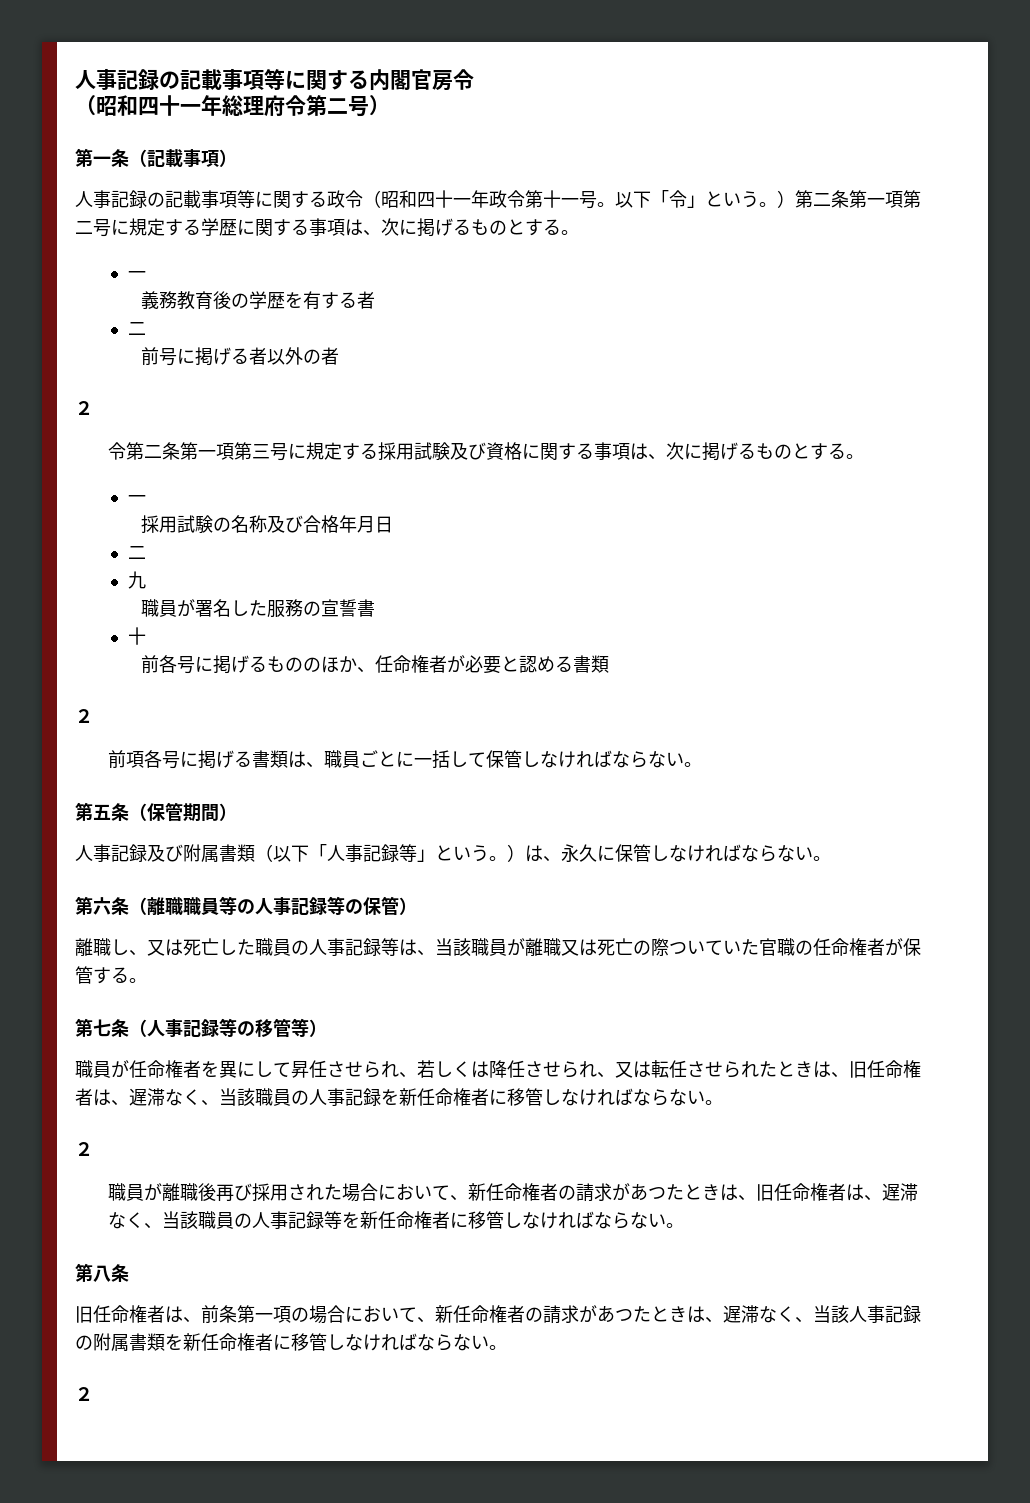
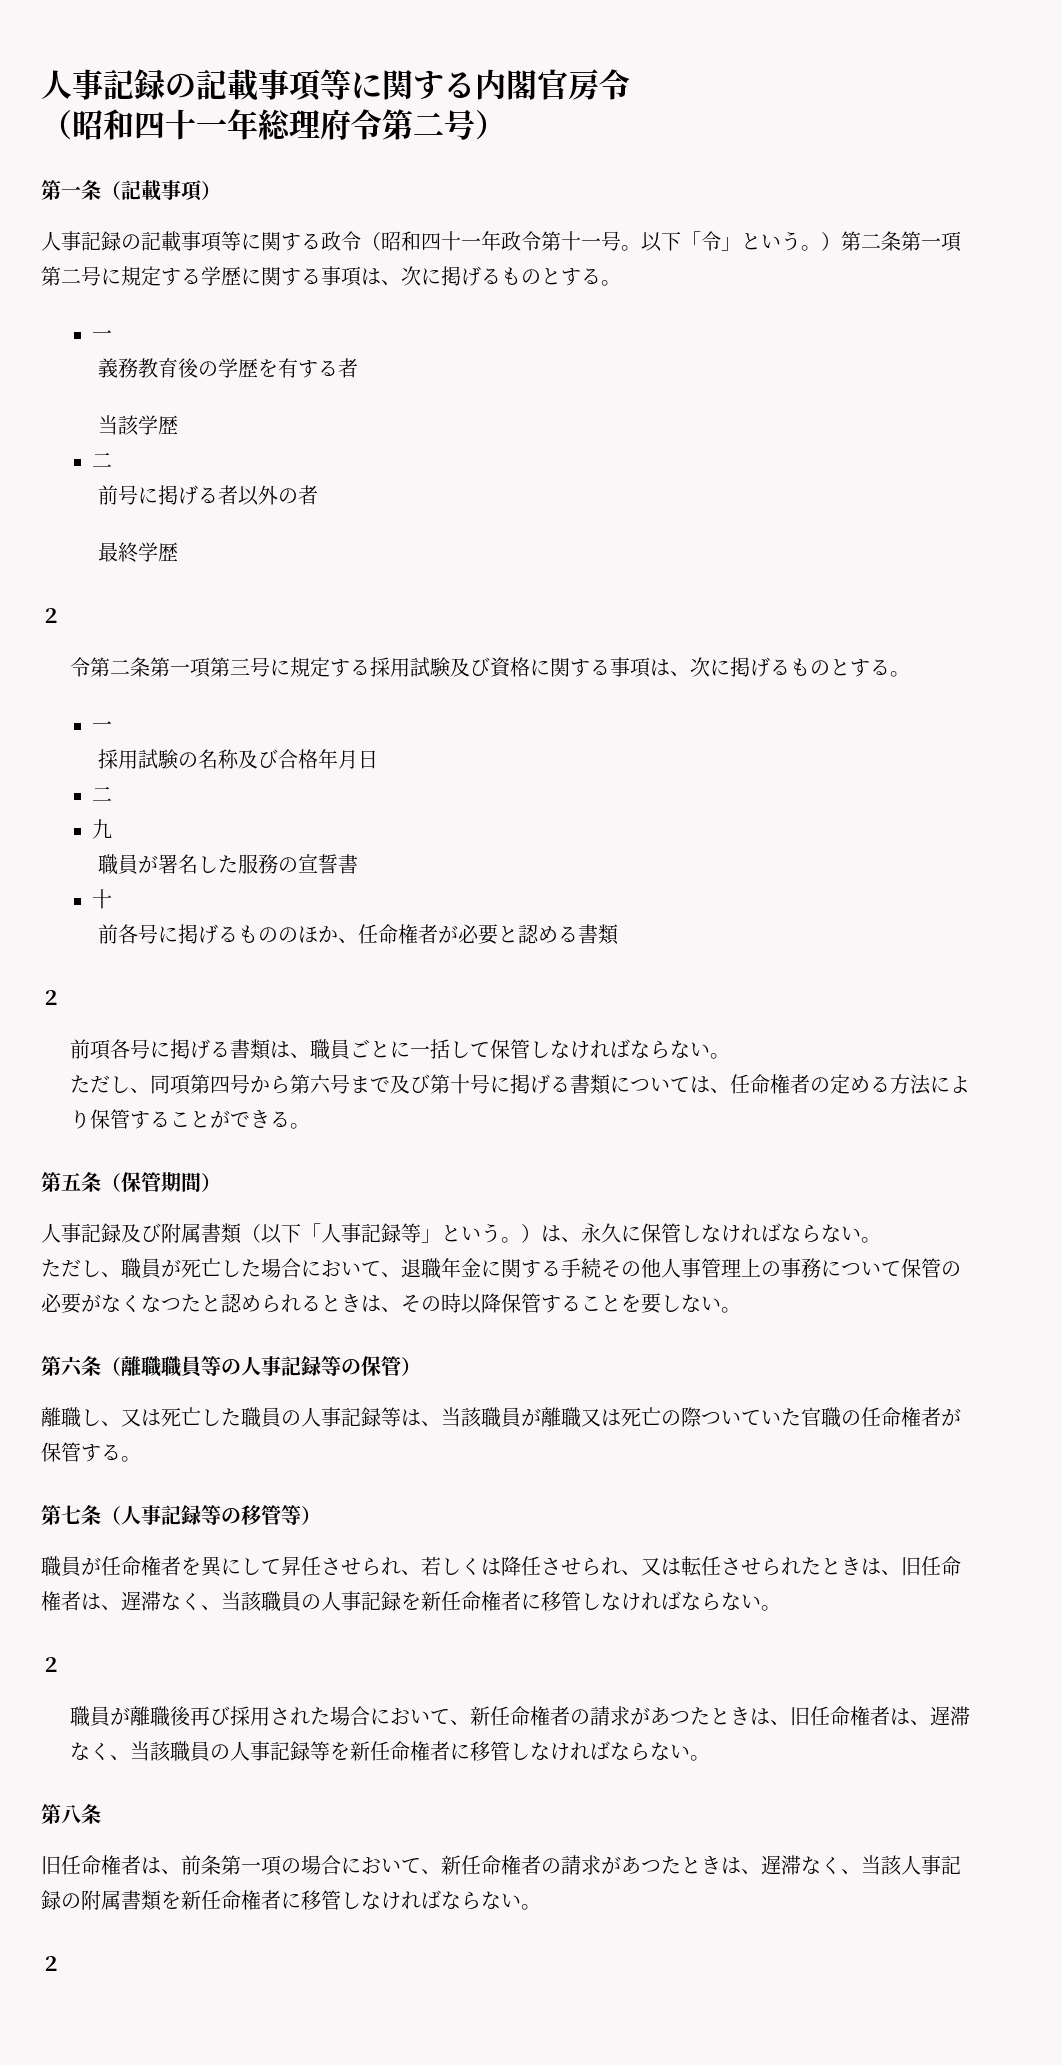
+ 当該学歴
+ 最終学歴
+ ただし、同項第四号から第六号まで及び第十号に掲げる書類については、任命権者の定める方法により保管することができる。
+ ただし、職員が死亡した場合において、退職年金に関する手続その他人事管理上の事務について保管の必要がなくなつたと認められるときは、その時以降保管することを要しない。

